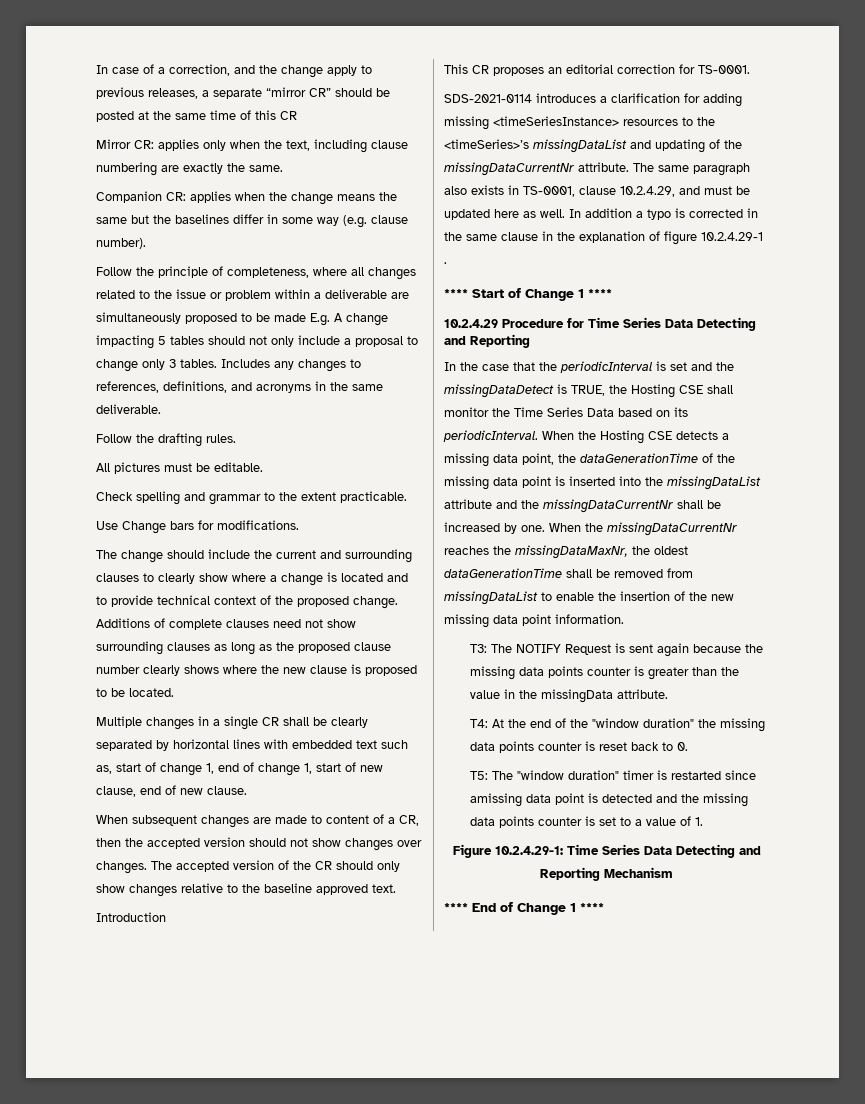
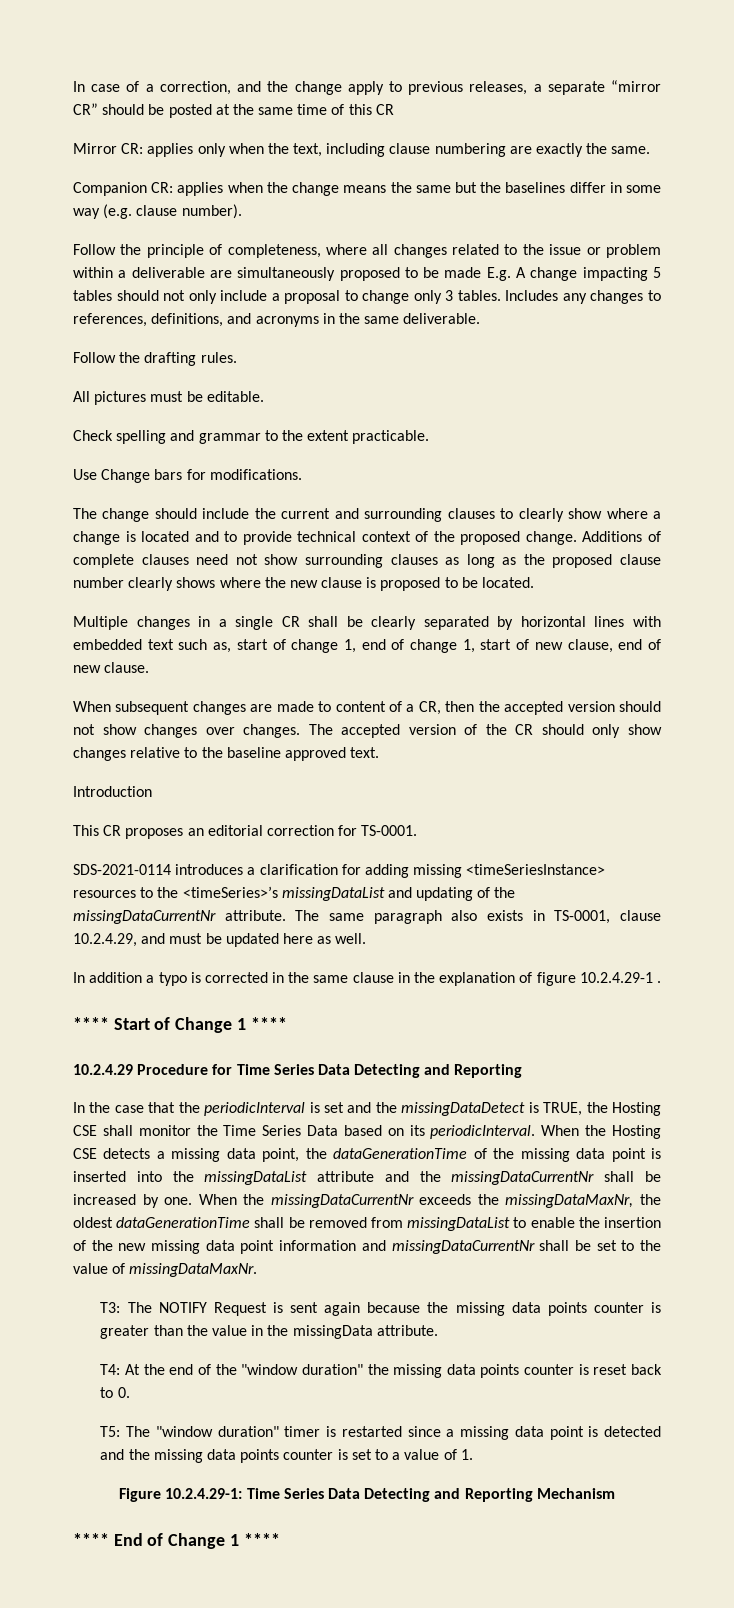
- The same paragraph also exists in TS-0001, clause 10.2.4.29, and must be updated here as well. In addition a typo is corrected in the same clause in the explanation of figure 10.2.4.29-1 .
+ The same paragraph also exists in TS-0001, clause 10.2.4.29, and must be updated here as well.
+ In addition a typo is corrected in the same clause in the explanation of figure 10.2.4.29-1 .
- When the missingDataCurrentNr reaches the missingDataMaxNr, the oldest dataGenerationTime shall be removed from missingDataList to enable the insertion of the new missing data point information.
+ When the missingDataCurrentNr exceeds the missingDataMaxNr, the oldest dataGenerationTime shall be removed from missingDataList to enable the insertion of the new missing data point information and missingDataCurrentNr shall be set to the value of missingDataMaxNr.
- T5: The "window duration" timer is restarted since amissing data point is detected and the missing data points counter is set to a value of 1.
+ T5: The "window duration" timer is restarted since a missing data point is detected and the missing data points counter is set to a value of 1.

